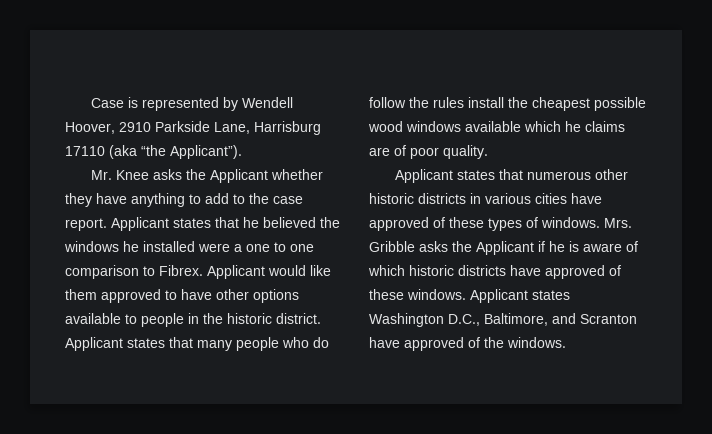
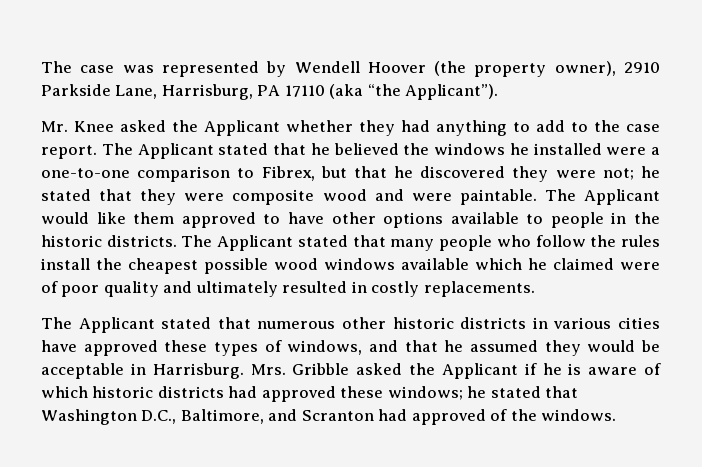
- Case is represented by Wendell Hoover, 2910 Parkside Lane, Harrisburg 17110 (aka “the Applicant”).
+ The case was represented by Wendell Hoover (the property owner), 2910 Parkside Lane, Harrisburg, PA 17110 (aka “the Applicant”).
- Mr. Knee asks the Applicant whether they have anything to add to the case report.
+ Mr. Knee asked the Applicant whether they had anything to add to the case report.
- Applicant states that he believed the windows he installed were a one to one comparison to Fibrex. Applicant would like them approved to have other options available to people in the historic district. Applicant states that many people who do follow the rules install the cheapest possible wood windows available which he claims are of poor quality.
- Applicant states that numerous other historic districts in various cities have approved of these types of windows.
+ The Applicant stated that he believed the windows he installed were a one-to-one comparison to Fibrex, but that he discovered they were not; he stated that they were composite wood and were paintable. The Applicant would like them approved to have other options available to people in the historic districts. The Applicant stated that many people who follow the rules install the cheapest possible wood windows available which he claimed were of poor quality and ultimately resulted in costly replacements.
+ The Applicant stated that numerous other historic districts in various cities have approved these types of windows, and that he assumed they would be acceptable in Harrisburg.
- Mrs. Gribble asks the Applicant if he is aware of which historic districts have approved of these windows. Applicant states Washington D.C., Baltimore, and Scranton have approved of the windows.
+ Mrs. Gribble asked the Applicant if he is aware of which historic districts had approved these windows; he stated that Washington D.C., Baltimore, and Scranton had approved of the windows.

